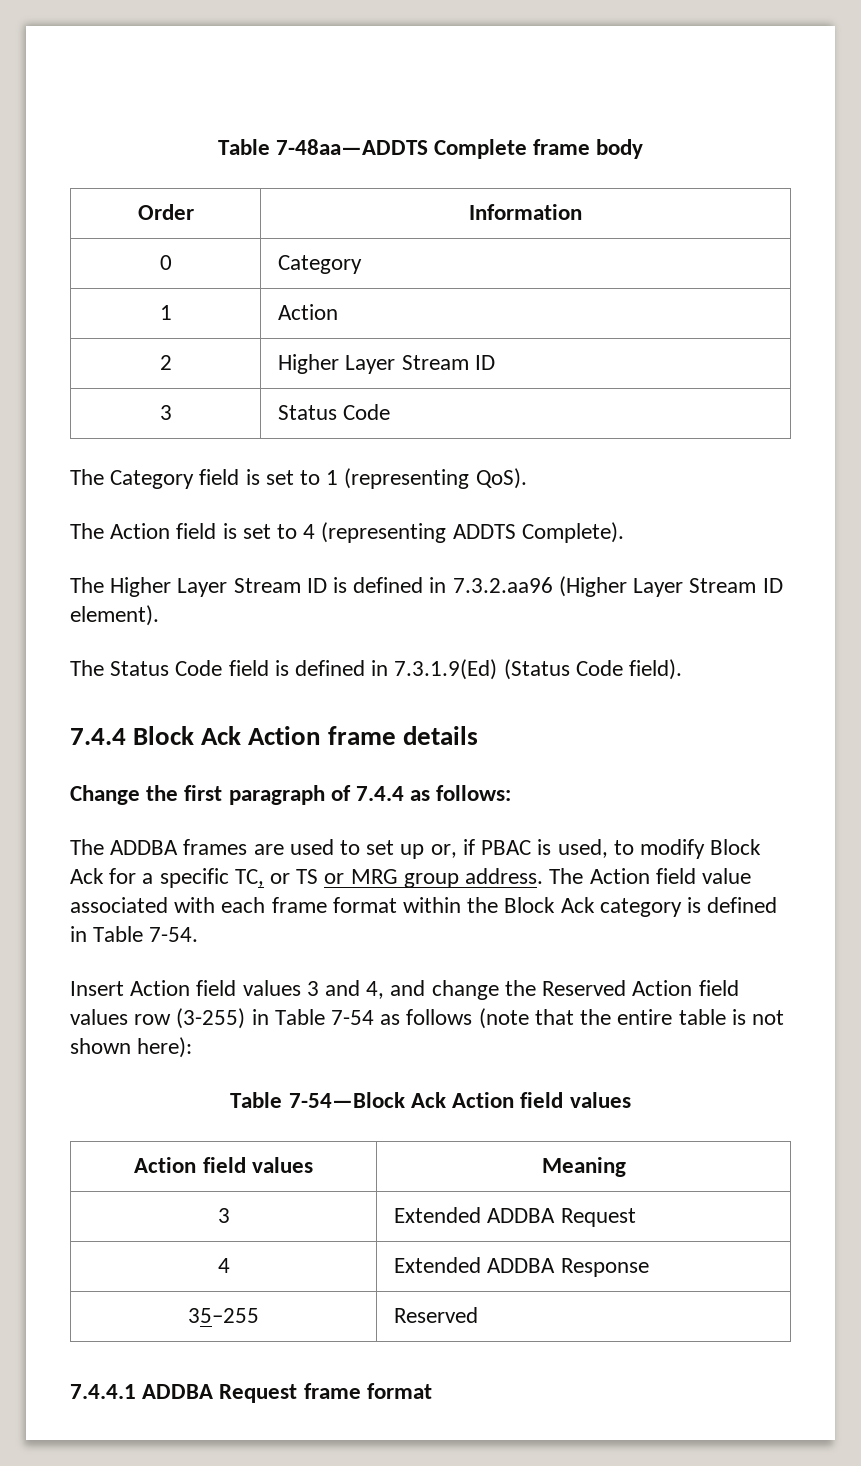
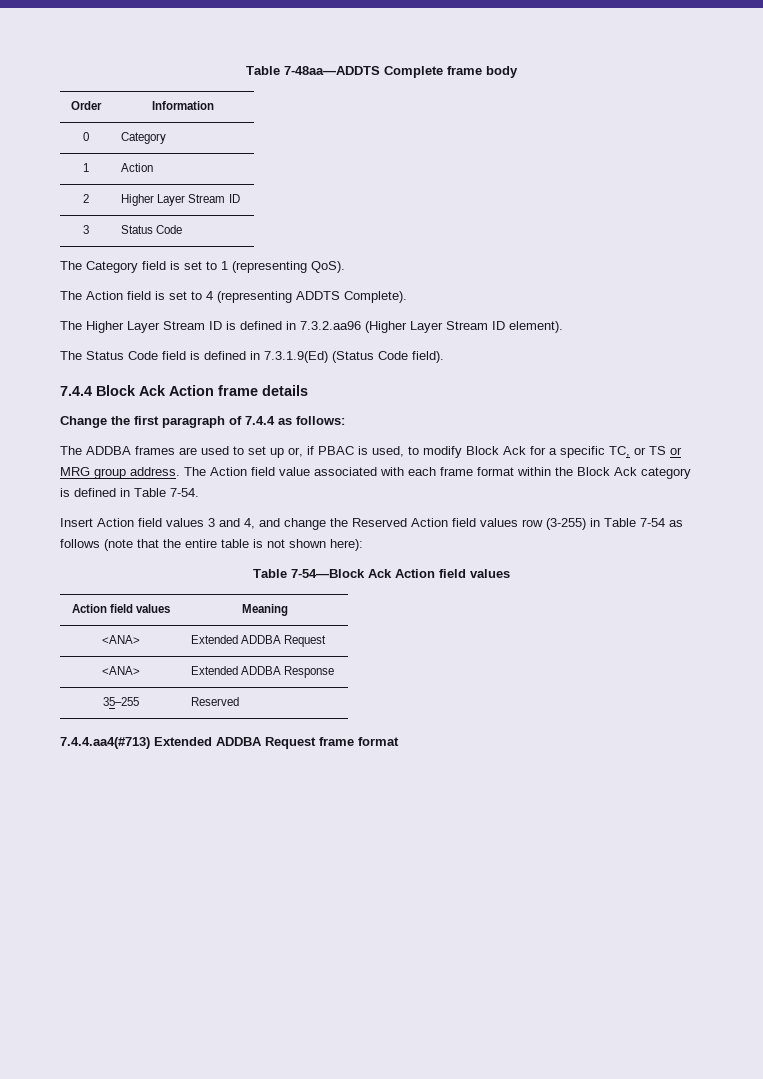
- 3 | Extended ADDBA Request
+ <ANA> | Extended ADDBA Request
- 4 | Extended ADDBA Response
+ <ANA> | Extended ADDBA Response
- 7.4.4.1 ADDBA Request frame format
+ 7.4.4.aa4(#713) Extended ADDBA Request frame format

